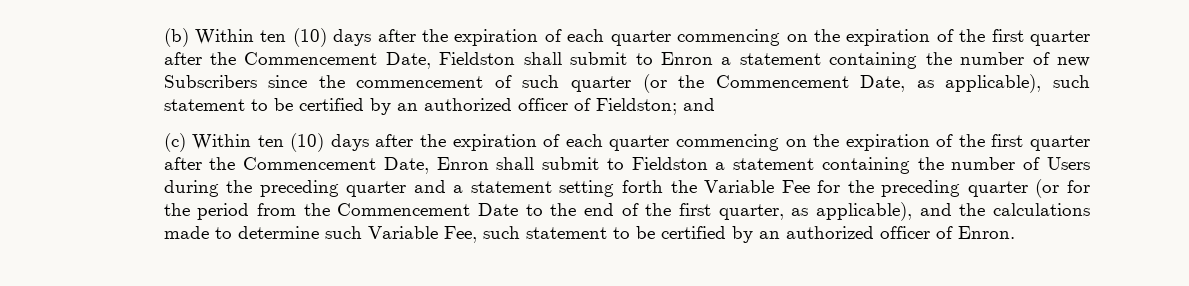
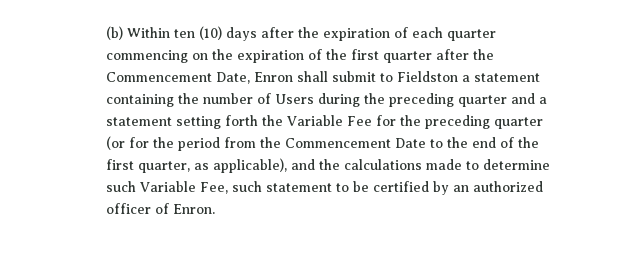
- (b) Within ten (10) days after the expiration of each quarter commencing on the expiration of the first quarter after the Commencement Date, Fieldston shall submit to Enron a statement containing the number of new Subscribers since the commencement of such quarter (or the Commencement Date, as applicable), such statement to be certified by an authorized officer of Fieldston; and
- (c) Within ten (10) days after the expiration of each quarter commencing on the expiration of the first quarter after the Commencement Date, Enron shall submit to Fieldston a statement containing the number of Users during the preceding quarter and a statement setting forth the Variable Fee for the preceding quarter (or for the period from the Commencement Date to the end of the first quarter, as applicable), and the calculations made to determine such Variable Fee, such statement to be certified by an authorized officer of Enron.
+ (b) Within ten (10) days after the expiration of each quarter commencing on the expiration of the first quarter after the Commencement Date, Enron shall submit to Fieldston a statement containing the number of Users during the preceding quarter and a statement setting forth the Variable Fee for the preceding quarter (or for the period from the Commencement Date to the end of the first quarter, as applicable), and the calculations made to determine such Variable Fee, such statement to be certified by an authorized officer of Enron.

